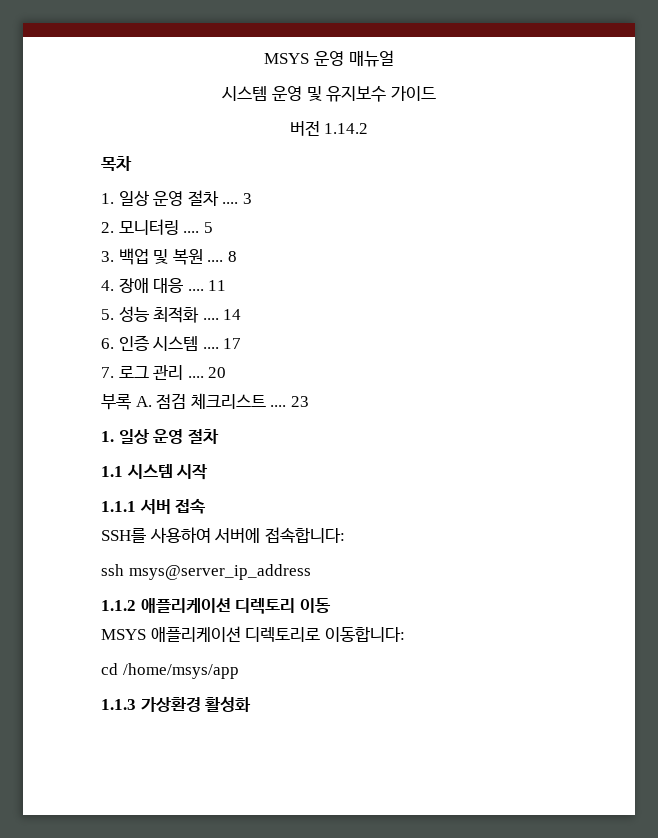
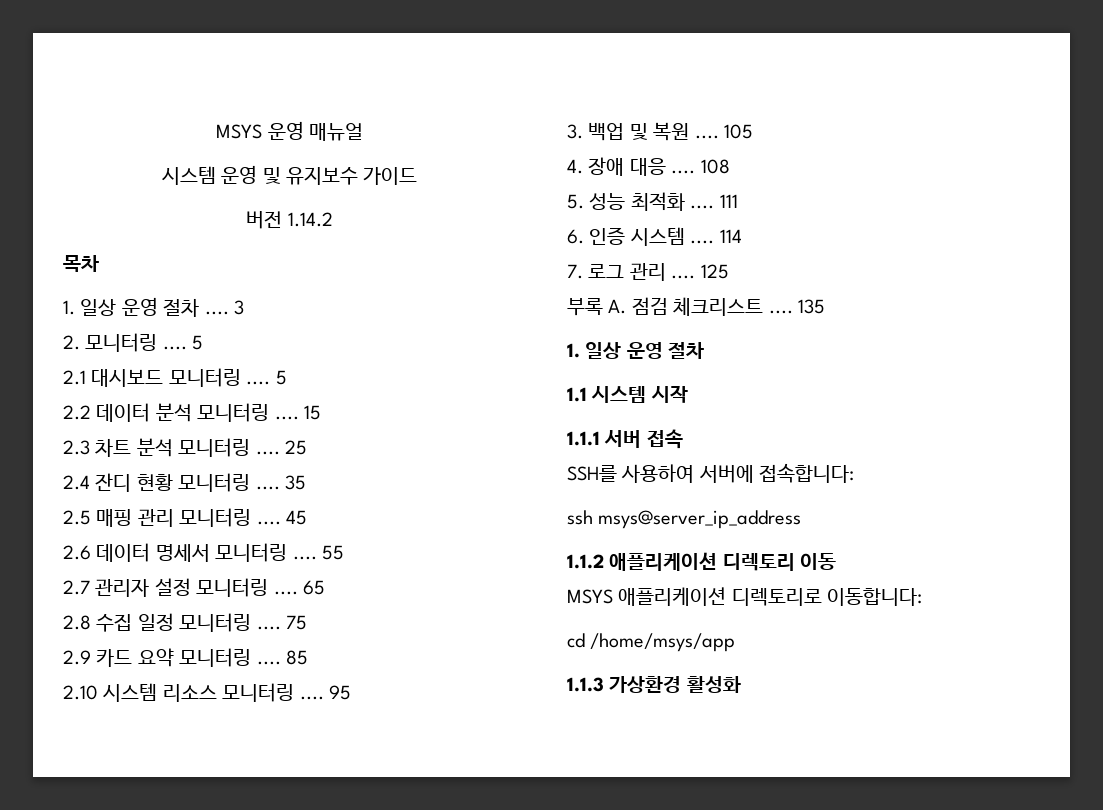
+ 2.1 대시보드 모니터링 .... 5
+ 2.2 데이터 분석 모니터링 .... 15
+ 2.3 차트 분석 모니터링 .... 25
+ 2.4 잔디 현황 모니터링 .... 35
+ 2.5 매핑 관리 모니터링 .... 45
+ 2.6 데이터 명세서 모니터링 .... 55
+ 2.7 관리자 설정 모니터링 .... 65
+ 2.8 수집 일정 모니터링 .... 75
+ 2.9 카드 요약 모니터링 .... 85
+ 2.10 시스템 리소스 모니터링 .... 95
- 8
+ 105
- 11
+ 108
- 14
+ 111
- 17
+ 114
- 20
+ 125
- 23
+ 135

